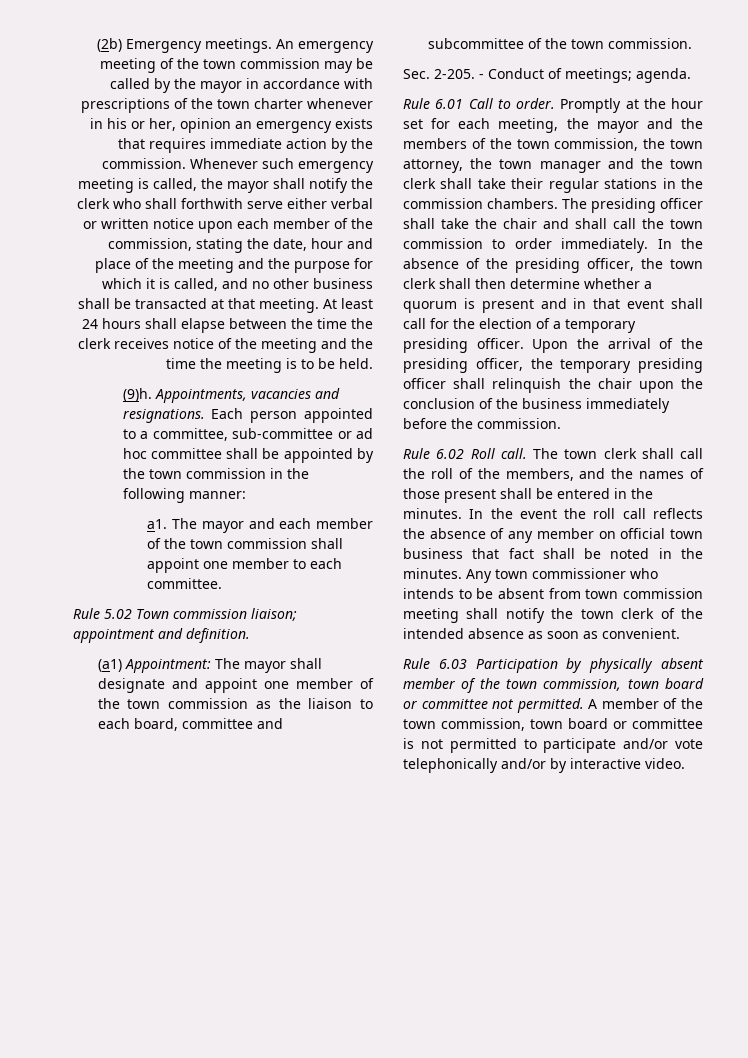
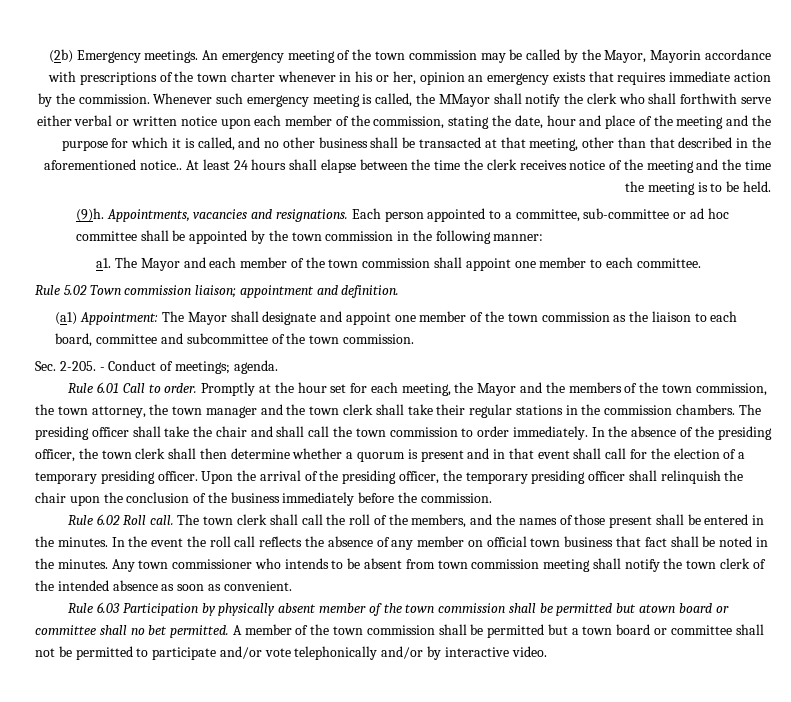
- An emergency meeting of the town commission may be called by the mayor in accordance with prescriptions of the town charter whenever in his or her, opinion an emergency exists that requires immediate action by the commission.
+ An emergency meeting of the town commission may be called by the Mayor, Mayorin accordance with prescriptions of the town charter whenever in his or her, opinion an emergency exists that requires immediate action by the commission.
- Whenever such emergency meeting is called, the mayor shall notify the clerk who shall forthwith serve either verbal or written notice upon each member of the commission, stating the date, hour and place of the meeting and the purpose for which it is called, and no other business shall be transacted at that meeting.
+ Whenever such emergency meeting is called, the MMayor shall notify the clerk who shall forthwith serve either verbal or written notice upon each member of the commission, stating the date, hour and place of the meeting and the purpose for which it is called, and no other business shall be transacted at that meeting, other than that described in the aforementioned notice..
- The mayor and each member of the town commission shall appoint one member to each committee.
+ The Mayor and each member of the town commission shall appoint one member to each committee.
- (a1) Appointment: The mayor shall designate and appoint one member of the town commission as the liaison to each board, committee and subcommittee of the town commission.
+ (a1) Appointment: The Mayor shall designate and appoint one member of the town commission as the liaison to each board, committee and subcommittee of the town commission.
- Promptly at the hour set for each meeting, the mayor and the members of the town commission, the town attorney, the town manager and the town clerk shall take their regular stations in the commission chambers.
+ Promptly at the hour set for each meeting, the Mayor and the members of the town commission, the town attorney, the town manager and the town clerk shall take their regular stations in the commission chambers.
- Rule 6.03 Participation by physically absent member of the town commission, town board or committee not permitted.
+ Rule 6.03 Participation by physically absent member of the town commission shall be permitted but atown board or committee shall no bet permitted.
- A member of the town commission, town board or committee is not permitted to participate and/or vote telephonically and/or by interactive video.
+ A member of the town commission shall be permitted but a town board or committee shall not be permitted to participate and/or vote telephonically and/or by interactive video.

